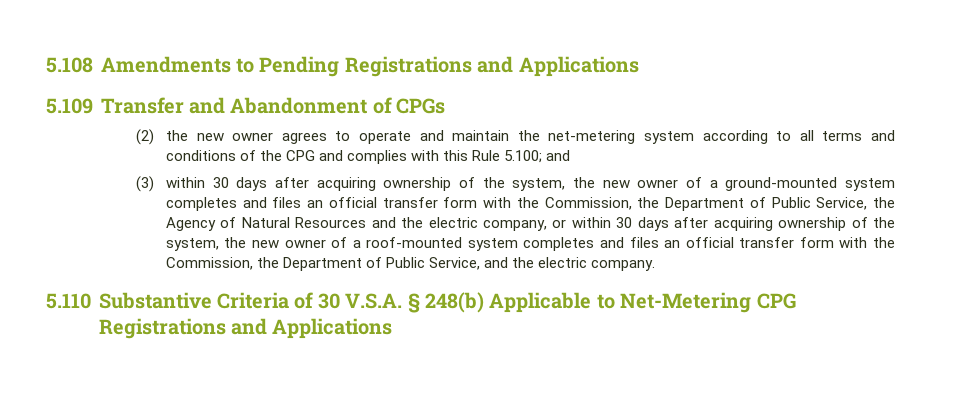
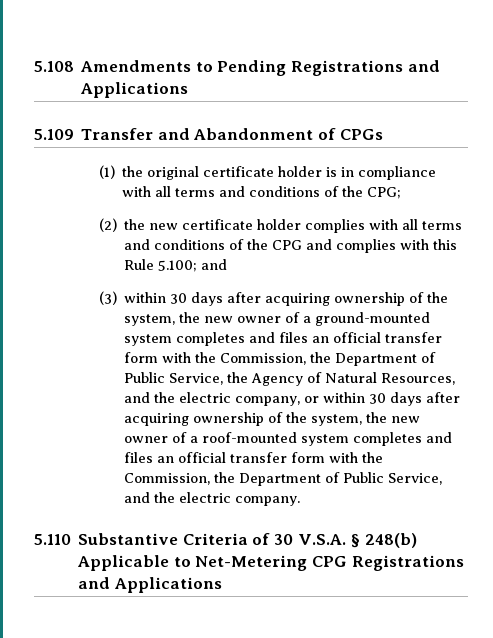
- (2) the new owner agrees to operate and maintain the net-metering system according to all terms and conditions of the CPG and complies with this Rule 5.100; and
+ (1) the original certificate holder is in compliance with all terms and conditions of the CPG;
+ (2) the new certificate holder complies with all terms and conditions of the CPG and complies with this Rule 5.100; and
- (3) within 30 days after acquiring ownership of the system, the new owner of a ground-mounted system completes and files an official transfer form with the Commission, the Department of Public Service, the Agency of Natural Resources and the electric company, or within 30 days after acquiring ownership of the system, the new owner of a roof-mounted system completes and files an official transfer form with the Commission, the Department of Public Service, and the electric company.
+ (3) within 30 days after acquiring ownership of the system, the new owner of a ground-mounted system completes and files an official transfer form with the Commission, the Department of Public Service, the Agency of Natural Resources, and the electric company, or within 30 days after acquiring ownership of the system, the new owner of a roof-mounted system completes and files an official transfer form with the Commission, the Department of Public Service, and the electric company.

